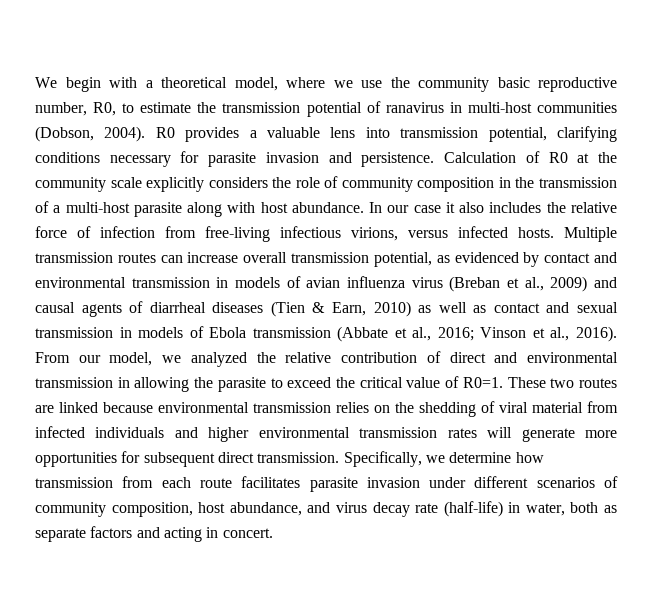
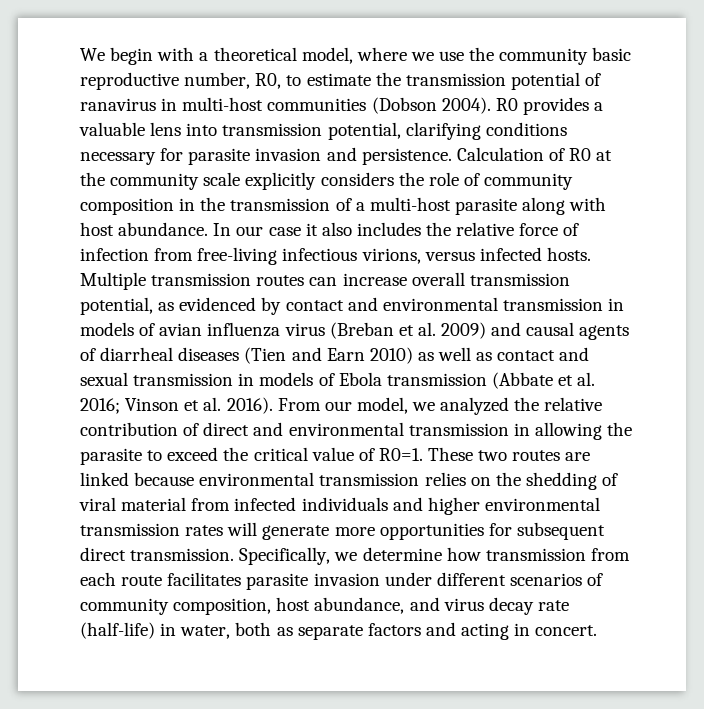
- We begin with a theoretical model, where we use the community basic reproductive number, R0, to estimate the transmission potential of ranavirus in multi-host communities (Dobson, 2004).
+ We begin with a theoretical model, where we use the community basic reproductive number, R0, to estimate the transmission potential of ranavirus in multi-host communities (Dobson 2004).
- Multiple transmission routes can increase overall transmission potential, as evidenced by contact and environmental transmission in models of avian influenza virus (Breban et al., 2009) and causal agents of diarrheal diseases (Tien & Earn, 2010) as well as contact and sexual transmission in models of Ebola transmission (Abbate et al., 2016; Vinson et al., 2016).
+ Multiple transmission routes can increase overall transmission potential, as evidenced by contact and environmental transmission in models of avian influenza virus (Breban et al. 2009) and causal agents of diarrheal diseases (Tien and Earn 2010) as well as contact and sexual transmission in models of Ebola transmission (Abbate et al. 2016; Vinson et al. 2016).

